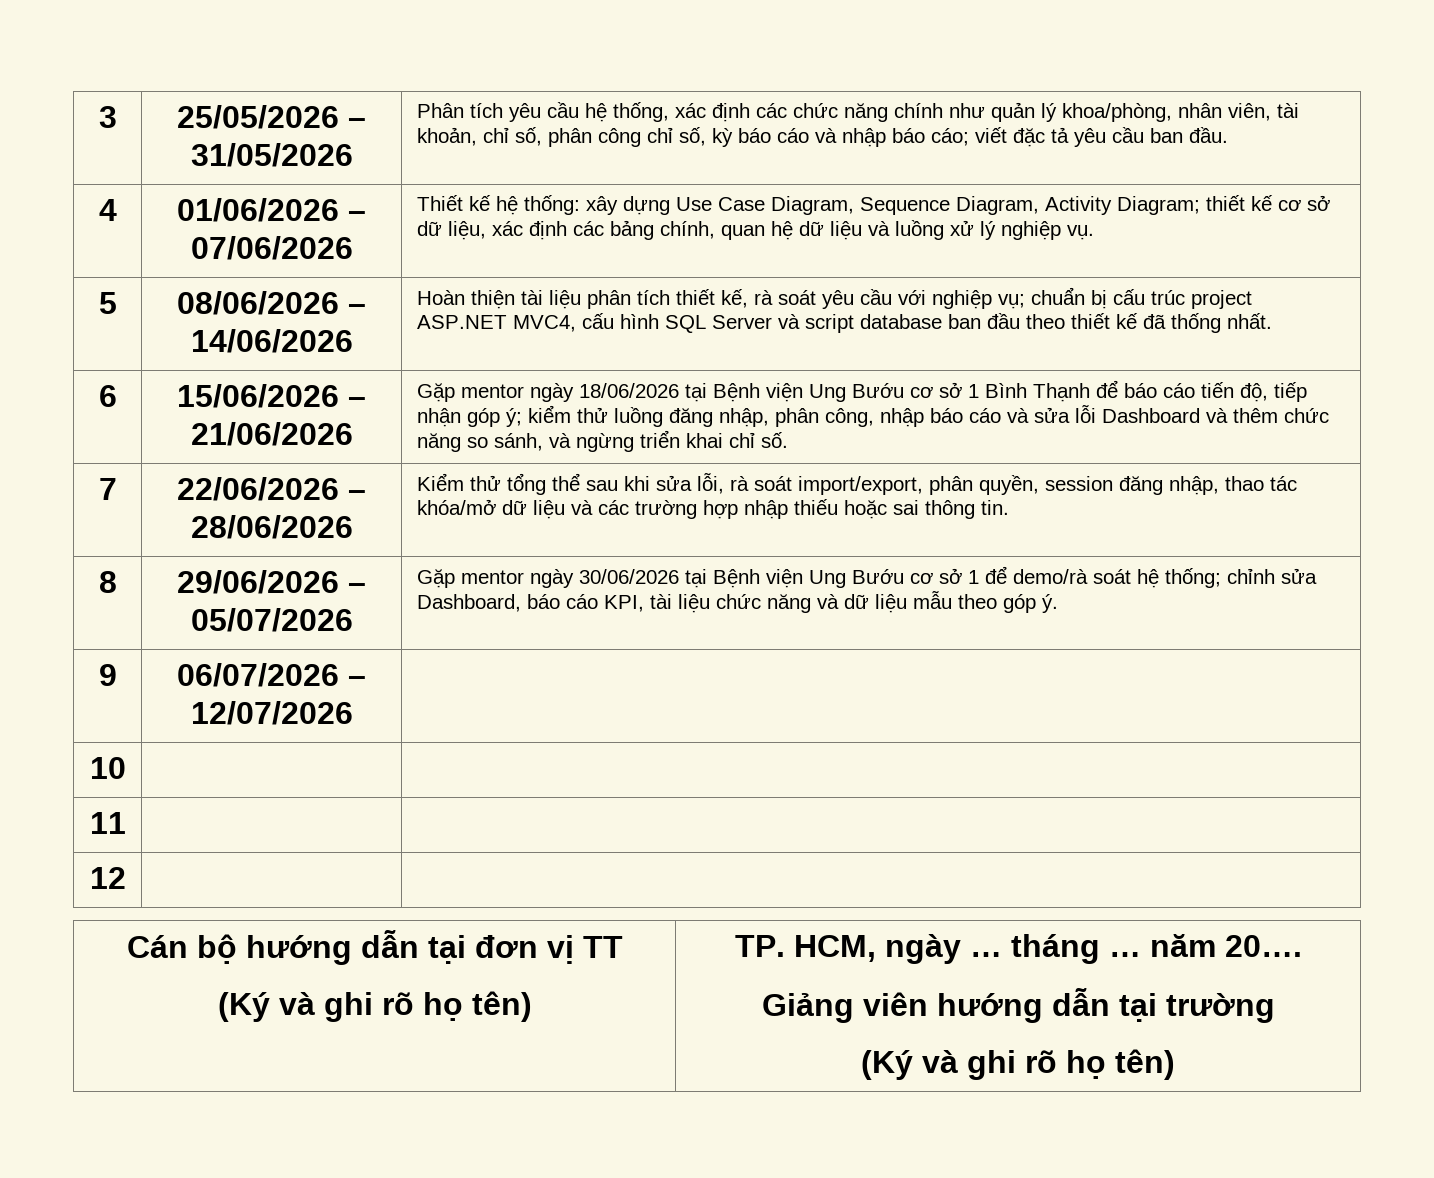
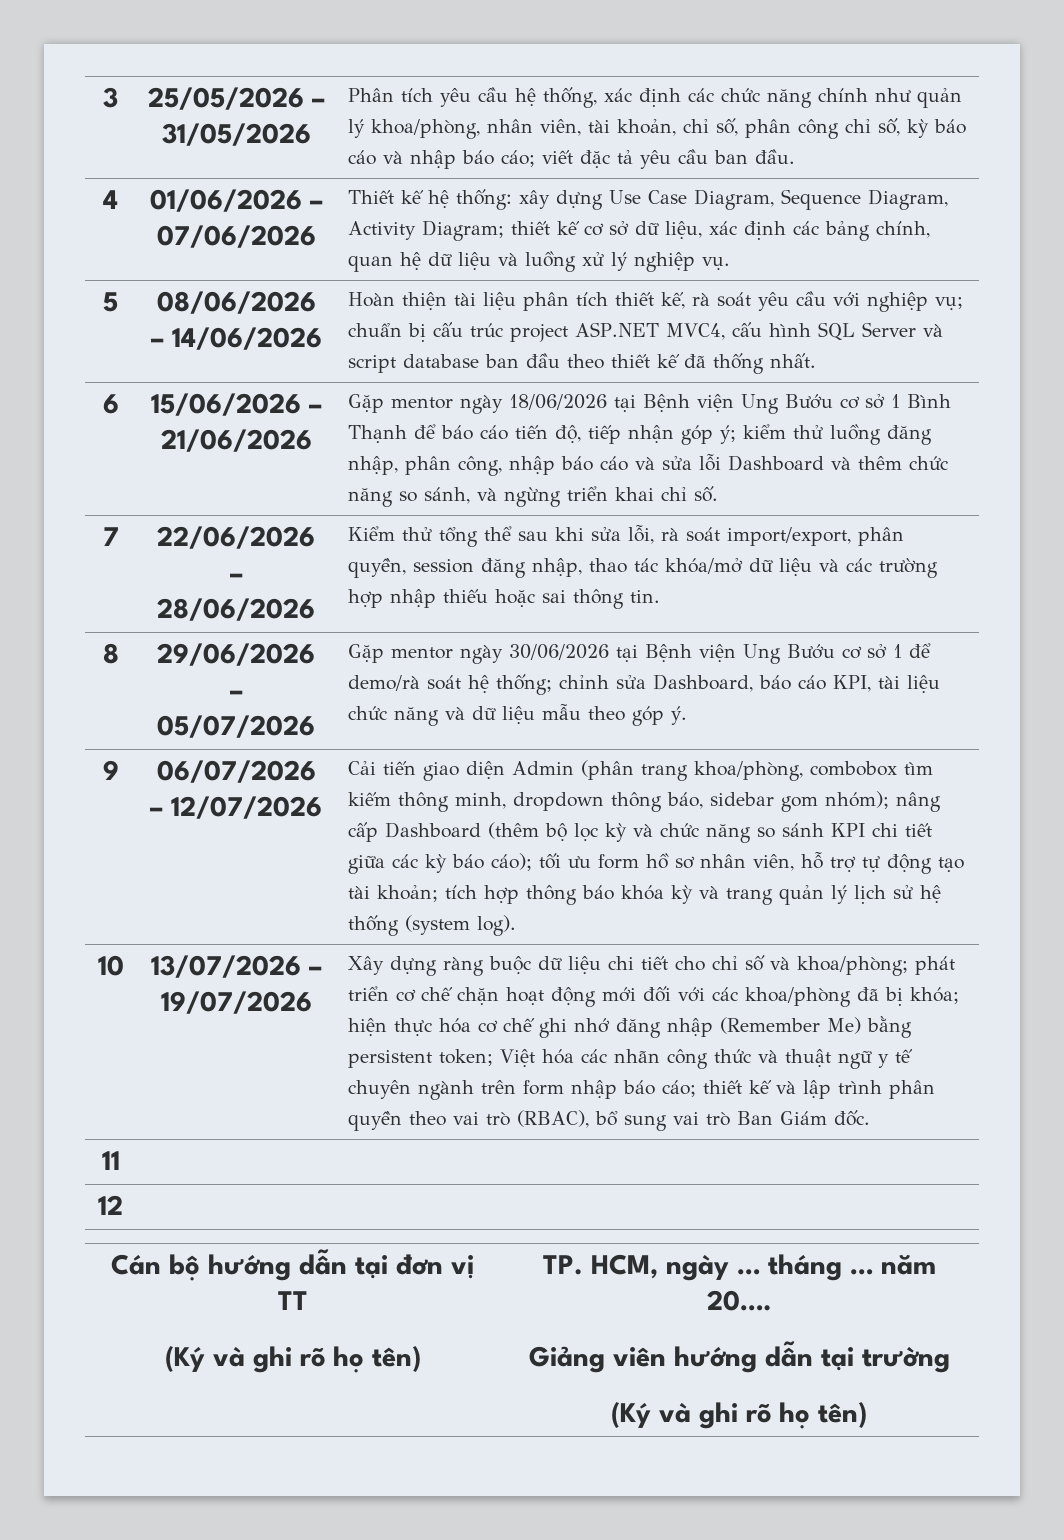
- 10 | |
+ Cải tiến giao diện Admin (phân trang khoa/phòng, combobox tìm kiếm thông minh, dropdown thông báo, sidebar gom nhóm); nâng cấp Dashboard (thêm bộ lọc kỳ và chức năng so sánh KPI chi tiết giữa các kỳ báo cáo); tối ưu form hồ sơ nhân viên, hỗ trợ tự động tạo tài khoản; tích hợp thông báo khóa kỳ và trang quản lý lịch sử hệ thống (system log).
+ 10 | 13/07/2026 – 19/07/2026 | Xây dựng ràng buộc dữ liệu chi tiết cho chỉ số và khoa/phòng; phát triển cơ chế chặn hoạt động mới đối với các khoa/phòng đã bị khóa; hiện thực hóa cơ chế ghi nhớ đăng nhập (Remember Me) bằng persistent token; Việt hóa các nhãn công thức và thuật ngữ y tế chuyên ngành trên form nhập báo cáo; thiết kế và lập trình phân quyền theo vai trò (RBAC), bổ sung vai trò Ban Giám đốc.

